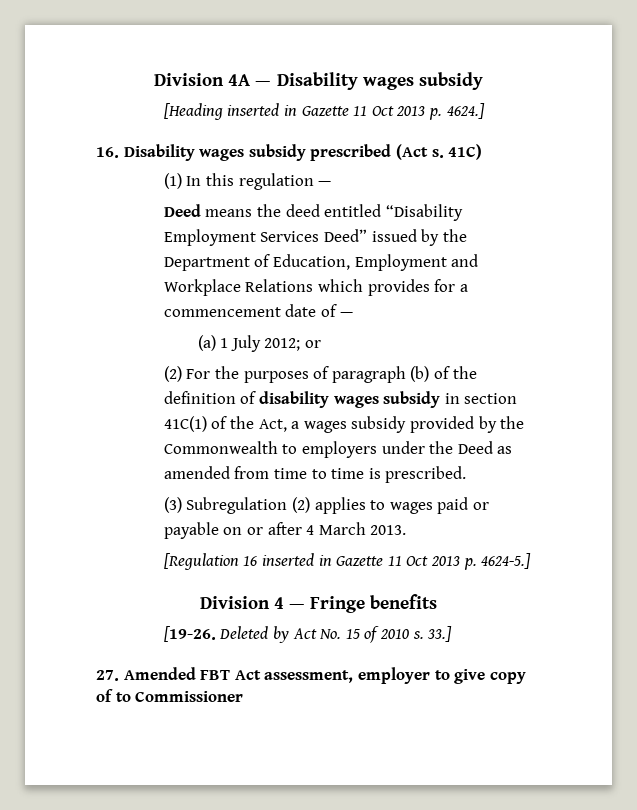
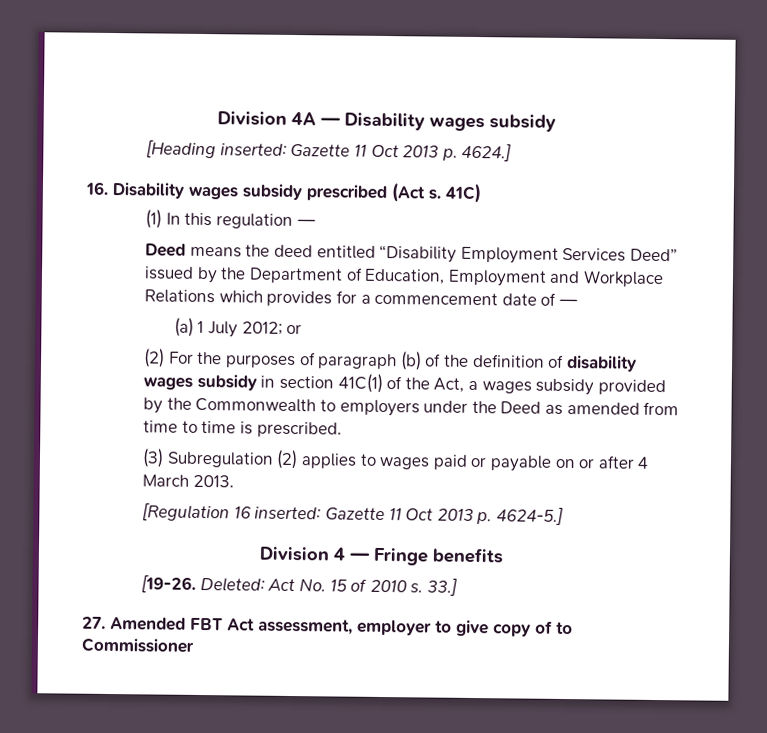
- [Heading inserted in Gazette 11 Oct 2013 p. 4624.]
+ [Heading inserted: Gazette 11 Oct 2013 p. 4624.]
- [Regulation 16 inserted in Gazette 11 Oct 2013 p. 4624-5.]
+ [Regulation 16 inserted: Gazette 11 Oct 2013 p. 4624-5.]
- Deleted by Act No. 15 of 2010 s.
+ Deleted: Act No. 15 of 2010 s.

